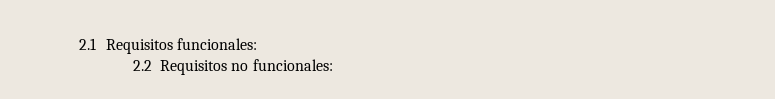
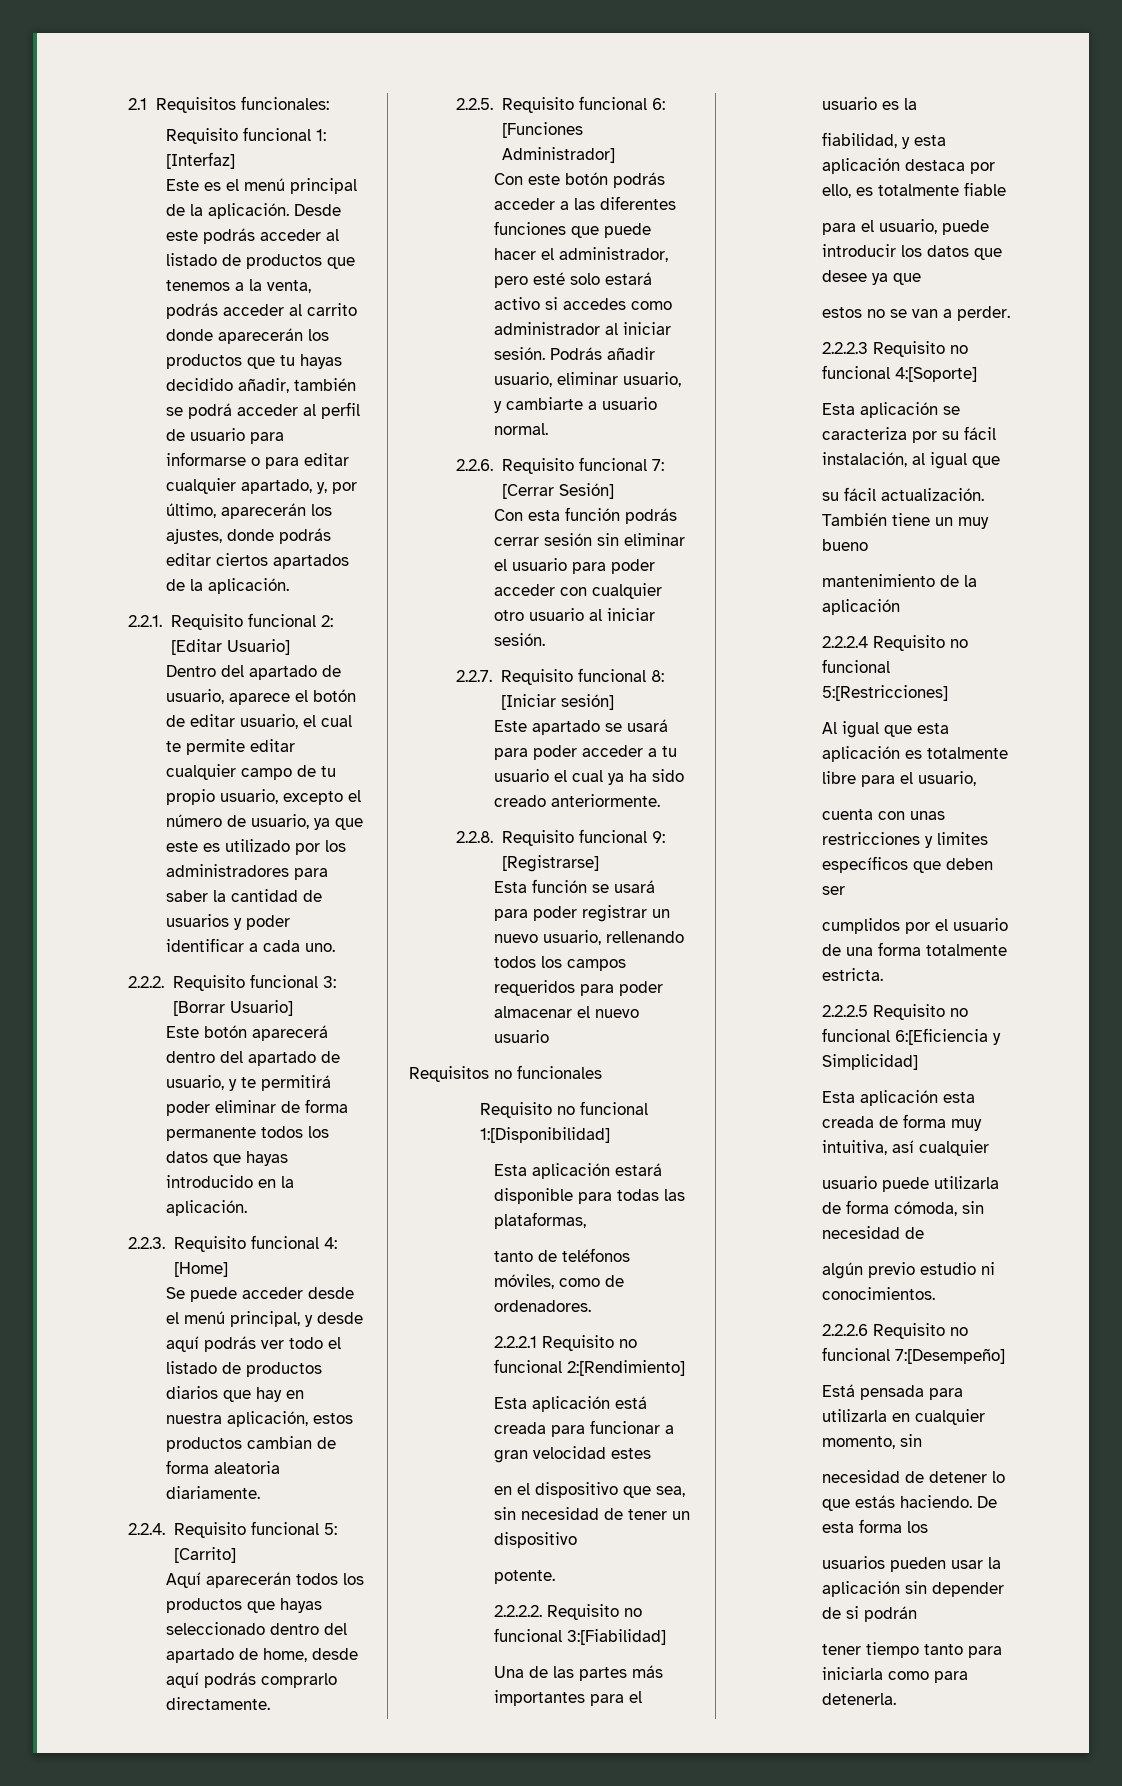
- 2.2 Requisitos no funcionales:
+ Requisito funcional 1: [Interfaz]
+ Este es el menú principal de la aplicación. Desde este podrás acceder al listado de productos que tenemos a la venta, podrás acceder al carrito donde aparecerán los productos que tu hayas decidido añadir, también se podrá acceder al perfil de usuario para informarse o para editar cualquier apartado, y, por último, aparecerán los ajustes, donde podrás editar ciertos apartados de la aplicación.
+ 2.2.1. Requisito funcional 2: [Editar Usuario]
+ Dentro del apartado de usuario, aparece el botón de editar usuario, el cual te permite editar cualquier campo de tu propio usuario, excepto el número de usuario, ya que este es utilizado por los administradores para saber la cantidad de usuarios y poder identificar a cada uno.
+ 2.2.2. Requisito funcional 3: [Borrar Usuario]
+ Este botón aparecerá dentro del apartado de usuario, y te permitirá poder eliminar de forma permanente todos los datos que hayas introducido en la aplicación.
+ 2.2.3. Requisito funcional 4: [Home]
+ Se puede acceder desde el menú principal, y desde aquí podrás ver todo el listado de productos diarios que hay en nuestra aplicación, estos productos cambian de forma aleatoria diariamente.
+ 2.2.4. Requisito funcional 5: [Carrito]
+ Aquí aparecerán todos los productos que hayas seleccionado dentro del apartado de home, desde aquí podrás comprarlo directamente.
+ 2.2.5. Requisito funcional 6: [Funciones Administrador]
+ Con este botón podrás acceder a las diferentes funciones que puede hacer el administrador, pero esté solo estará activo si accedes como administrador al iniciar sesión. Podrás añadir usuario, eliminar usuario, y cambiarte a usuario normal.
+ 2.2.6. Requisito funcional 7: [Cerrar Sesión]
+ Con esta función podrás cerrar sesión sin eliminar el usuario para poder acceder con cualquier otro usuario al iniciar sesión.
+ 2.2.7. Requisito funcional 8: [Iniciar sesión]
+ Este apartado se usará para poder acceder a tu usuario el cual ya ha sido creado anteriormente.
+ 2.2.8. Requisito funcional 9: [Registrarse]
+ Esta función se usará para poder registrar un nuevo usuario, rellenando todos los campos requeridos para poder almacenar el nuevo usuario
+ Requisitos no funcionales
+ Requisito no funcional 1:[Disponibilidad]
+ Esta aplicación estará disponible para todas las plataformas,
+ tanto de teléfonos móviles, como de ordenadores.
+ 2.2.2.1 Requisito no funcional 2:[Rendimiento]
+ Esta aplicación está creada para funcionar a gran velocidad estes
+ en el dispositivo que sea, sin necesidad de tener un dispositivo
+ potente.
+ 2.2.2.2. Requisito no funcional 3:[Fiabilidad]
+ Una de las partes más importantes para el usuario es la
+ fiabilidad, y esta aplicación destaca por ello, es totalmente fiable
+ para el usuario, puede introducir los datos que desee ya que
+ estos no se van a perder.
+ 2.2.2.3 Requisito no funcional 4:[Soporte]
+ Esta aplicación se caracteriza por su fácil instalación, al igual que
+ su fácil actualización. También tiene un muy bueno
+ mantenimiento de la aplicación
+ 2.2.2.4 Requisito no funcional 5:[Restricciones]
+ Al igual que esta aplicación es totalmente libre para el usuario,
+ cuenta con unas restricciones y limites específicos que deben ser
+ cumplidos por el usuario de una forma totalmente estricta.
+ 2.2.2.5 Requisito no funcional 6:[Eficiencia y Simplicidad]
+ Esta aplicación esta creada de forma muy intuitiva, así cualquier
+ usuario puede utilizarla de forma cómoda, sin necesidad de
+ algún previo estudio ni conocimientos.
+ 2.2.2.6 Requisito no funcional 7:[Desempeño]
+ Está pensada para utilizarla en cualquier momento, sin
+ necesidad de detener lo que estás haciendo. De esta forma los
+ usuarios pueden usar la aplicación sin depender de si podrán
+ tener tiempo tanto para iniciarla como para detenerla.

